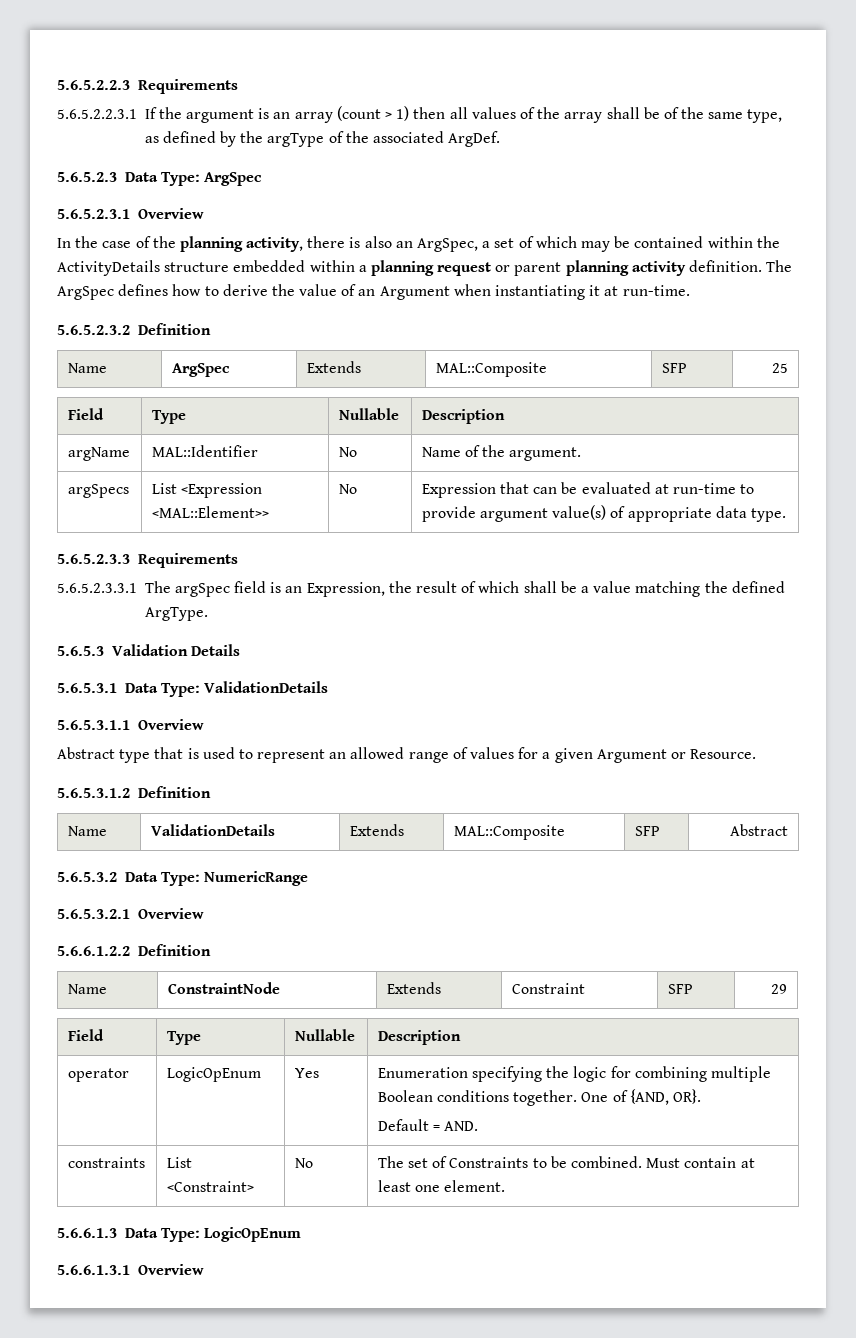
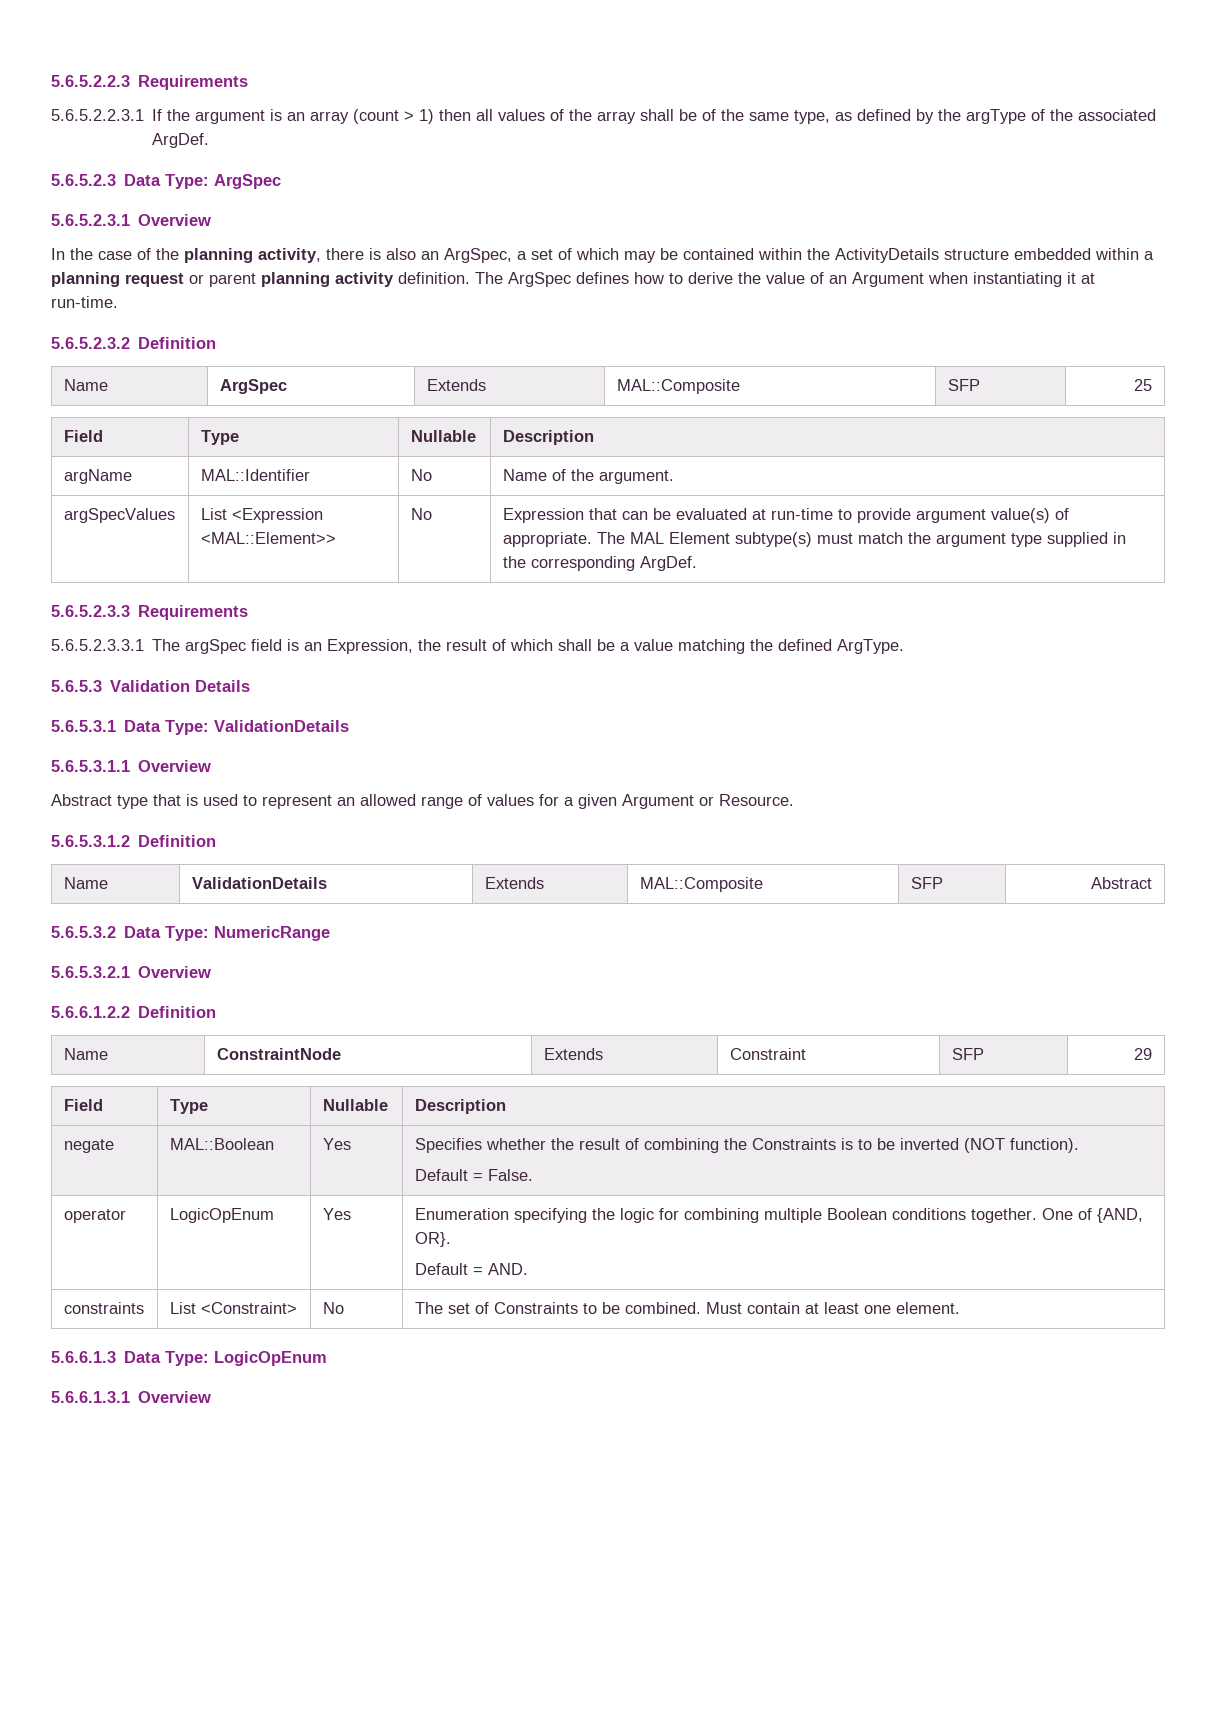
- argSpecs | List <Expression <MAL::Element>> | No | Expression that can be evaluated at run-time to provide argument value(s) of appropriate data type.
+ argSpecValues | List <Expression <MAL::Element>> | No | Expression that can be evaluated at run-time to provide argument value(s) of appropriate. The MAL Element subtype(s) must match the argument type supplied in the corresponding ArgDef.
+ negate | MAL::Boolean | Yes | Specifies whether the result of combining the Constraints is to be inverted (NOT function).
+ Default = False.

